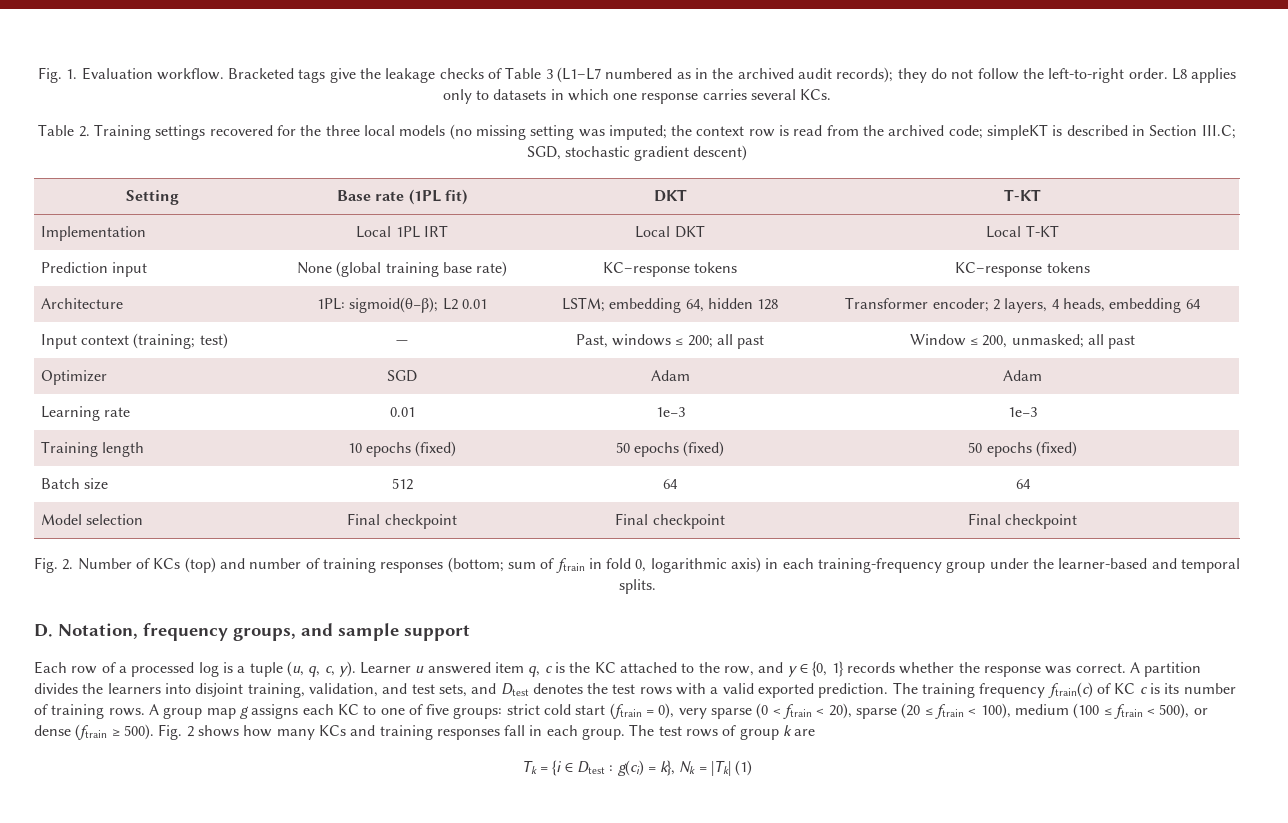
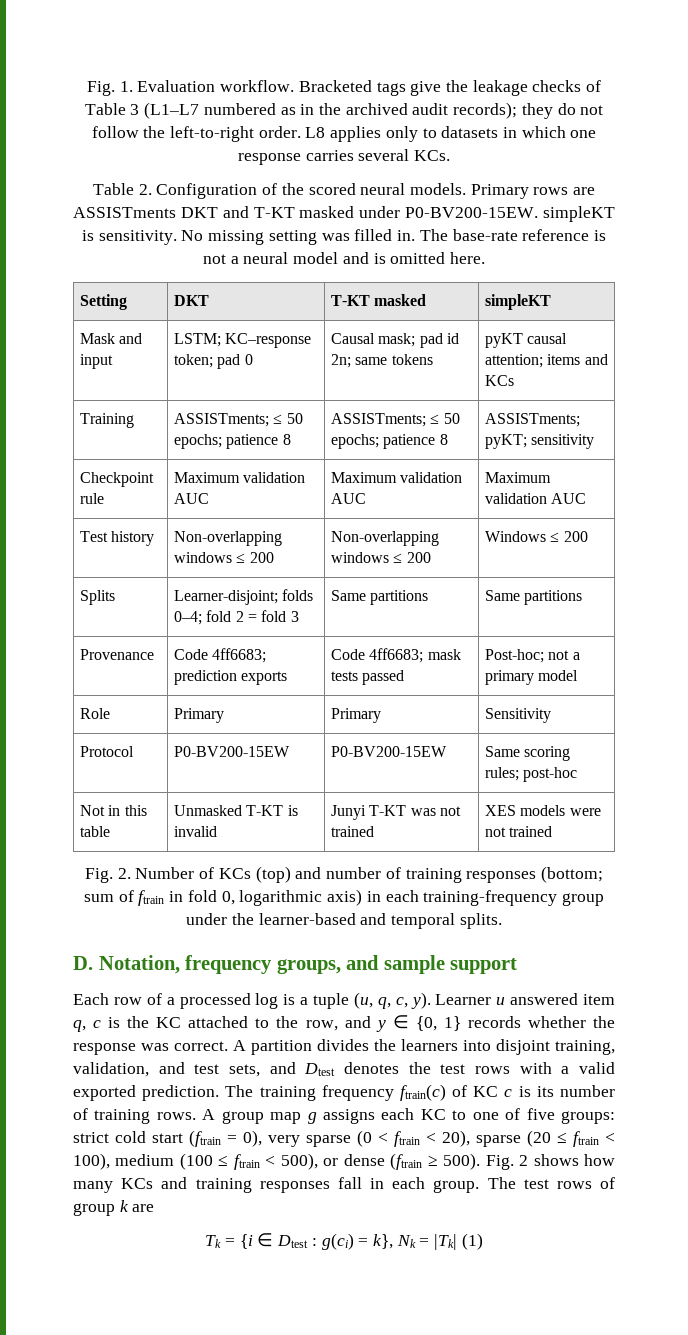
- Table 2. Training settings recovered for the three local models (no missing setting was imputed; the context row is read from the archived code; simpleKT is described in Section III.C; SGD, stochastic gradient descent)
- Setting | Base rate (1PL fit) | DKT | T-KT
- Implementation | Local 1PL IRT | Local DKT | Local T-KT
- Prediction input | None (global training base rate) | KC–response tokens | KC–response tokens
- Architecture | 1PL: sigmoid(θ−β); L2 0.01 | LSTM; embedding 64, hidden 128 | Transformer encoder; 2 layers, 4 heads, embedding 64
- Input context (training; test) | — | Past, windows ≤ 200; all past | Window ≤ 200, unmasked; all past
- Optimizer | SGD | Adam | Adam
- Learning rate | 0.01 | 1e−3 | 1e−3
- Training length | 10 epochs (fixed) | 50 epochs (fixed) | 50 epochs (fixed)
- Batch size | 512 | 64 | 64
- Model selection | Final checkpoint | Final checkpoint | Final checkpoint
+ Table 2. Configuration of the scored neural models. Primary rows are ASSISTments DKT and T-KT masked under P0-BV200-15EW. simpleKT is sensitivity. No missing setting was filled in. The base-rate reference is not a neural model and is omitted here.
+ Setting | DKT | T-KT masked | simpleKT
+ Mask and input | LSTM; KC–response token; pad 0 | Causal mask; pad id 2n; same tokens | pyKT causal attention; items and KCs
+ Training | ASSISTments; ≤ 50 epochs; patience 8 | ASSISTments; ≤ 50 epochs; patience 8 | ASSISTments; pyKT; sensitivity
+ Checkpoint rule | Maximum validation AUC | Maximum validation AUC | Maximum validation AUC
+ Test history | Non-overlapping windows ≤ 200 | Non-overlapping windows ≤ 200 | Windows ≤ 200
+ Splits | Learner-disjoint; folds 0–4; fold 2 = fold 3 | Same partitions | Same partitions
+ Provenance | Code 4ff6683; prediction exports | Code 4ff6683; mask tests passed | Post-hoc; not a primary model
+ Role | Primary | Primary | Sensitivity
+ Protocol | P0-BV200-15EW | P0-BV200-15EW | Same scoring rules; post-hoc
+ Not in this table | Unmasked T-KT is invalid | Junyi T-KT was not trained | XES models were not trained

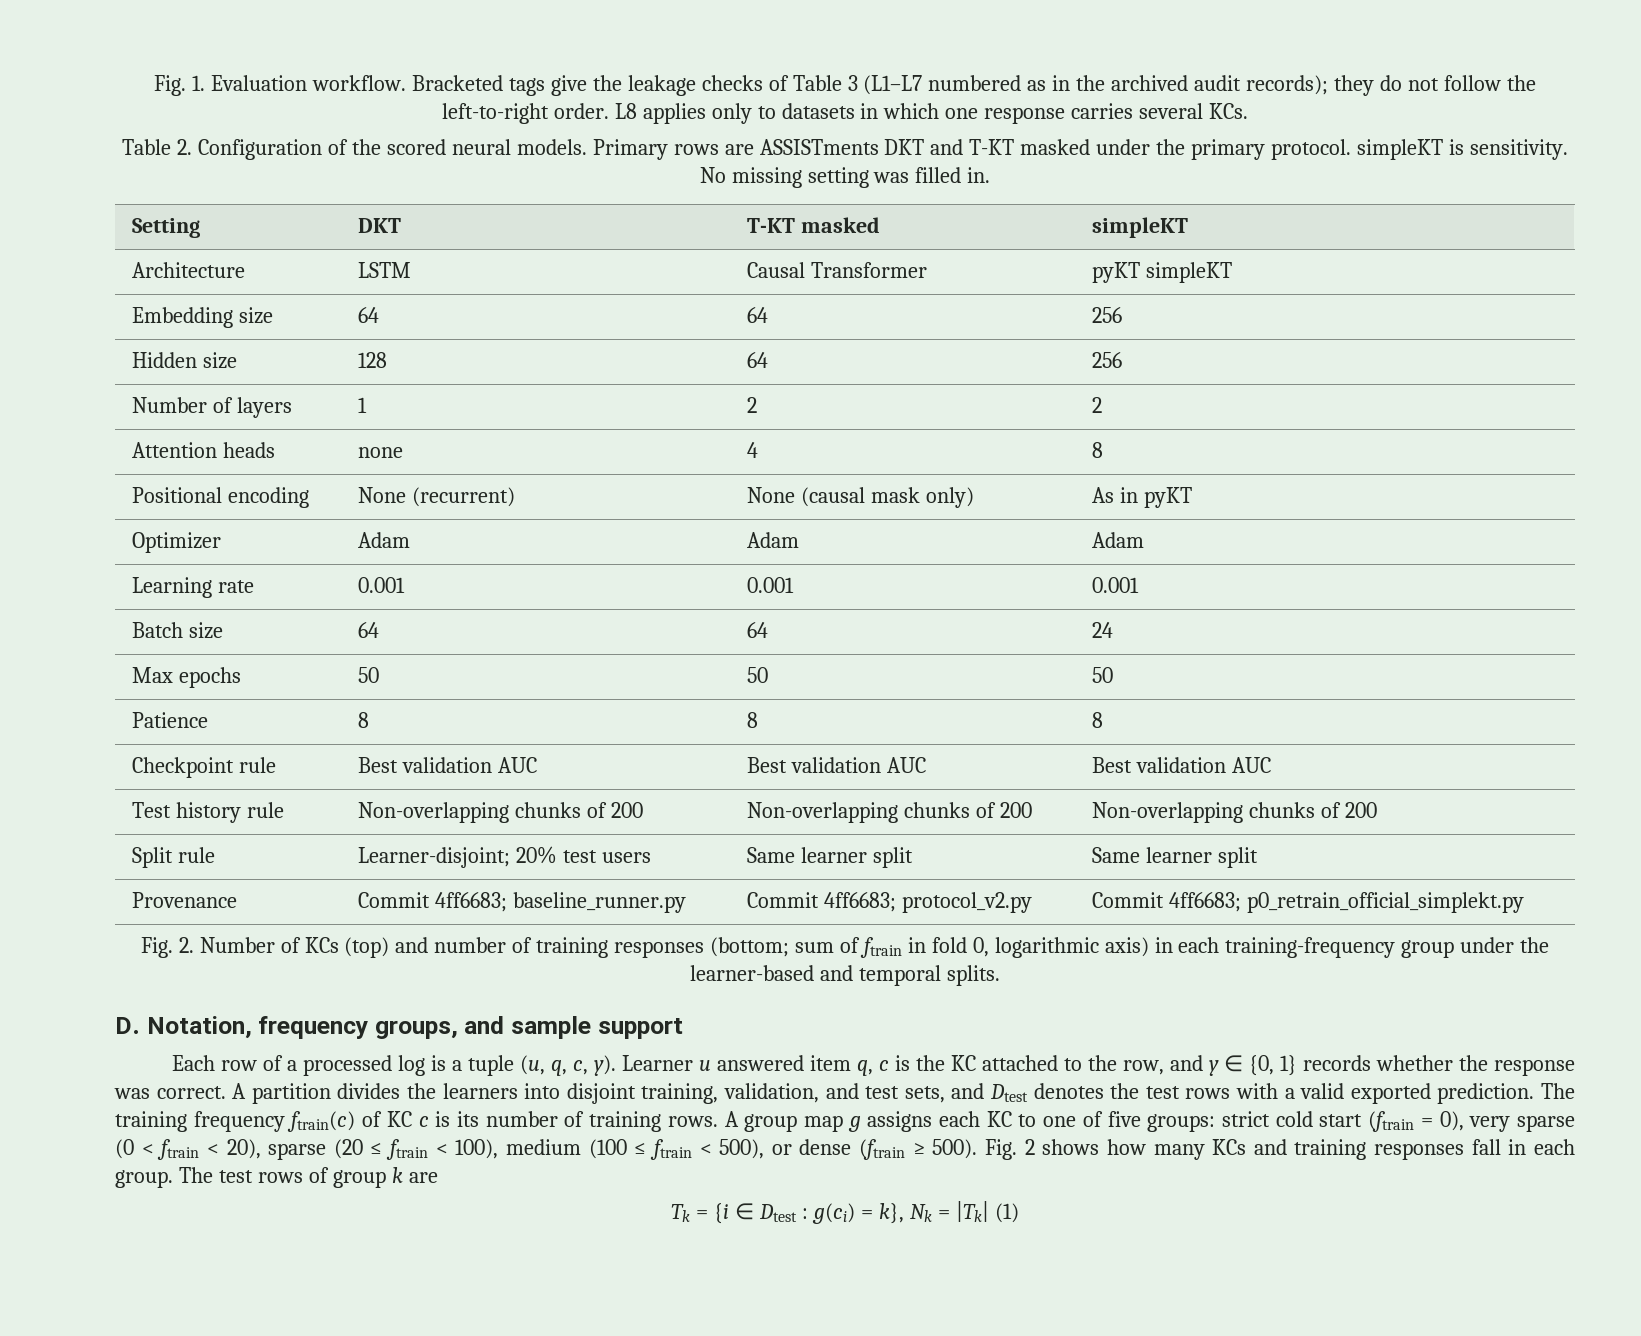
- Primary rows are ASSISTments DKT and T-KT masked under P0-BV200-15EW. simpleKT is sensitivity.
+ Primary rows are ASSISTments DKT and T-KT masked under the primary protocol. simpleKT is sensitivity.
- The base-rate reference is not a neural model and is omitted here.
- Mask and input | LSTM; KC–response token; pad 0 | Causal mask; pad id 2n; same tokens | pyKT causal attention; items and KCs
- Training | ASSISTments; ≤ 50 epochs; patience 8 | ASSISTments; ≤ 50 epochs; patience 8 | ASSISTments; pyKT; sensitivity
+ Architecture | LSTM | Causal Transformer | pyKT simpleKT
+ Embedding size | 64 | 64 | 256
+ Hidden size | 128 | 64 | 256
+ Number of layers | 1 | 2 | 2
+ Attention heads | none | 4 | 8
+ Positional encoding | None (recurrent) | None (causal mask only) | As in pyKT
+ Optimizer | Adam | Adam | Adam
+ Learning rate | 0.001 | 0.001 | 0.001
+ Batch size | 64 | 64 | 24
+ Max epochs | 50 | 50 | 50
+ Patience | 8 | 8 | 8
- Checkpoint rule | Maximum validation AUC | Maximum validation AUC | Maximum validation AUC
+ Checkpoint rule | Best validation AUC | Best validation AUC | Best validation AUC
- Test history | Non-overlapping windows ≤ 200 | Non-overlapping windows ≤ 200 | Windows ≤ 200
+ Test history rule | Non-overlapping chunks of 200 | Non-overlapping chunks of 200 | Non-overlapping chunks of 200
- Splits | Learner-disjoint; folds 0–4; fold 2 = fold 3 | Same partitions | Same partitions
+ Split rule | Learner-disjoint; 20% test users | Same learner split | Same learner split
- Provenance | Code 4ff6683; prediction exports | Code 4ff6683; mask tests passed | Post-hoc; not a primary model
- Role | Primary | Primary | Sensitivity
- Protocol | P0-BV200-15EW | P0-BV200-15EW | Same scoring rules; post-hoc
- Not in this table | Unmasked T-KT is invalid | Junyi T-KT was not trained | XES models were not trained
+ Provenance | Commit 4ff6683; baseline_runner.py | Commit 4ff6683; protocol_v2.py | Commit 4ff6683; p0_retrain_official_simplekt.py

